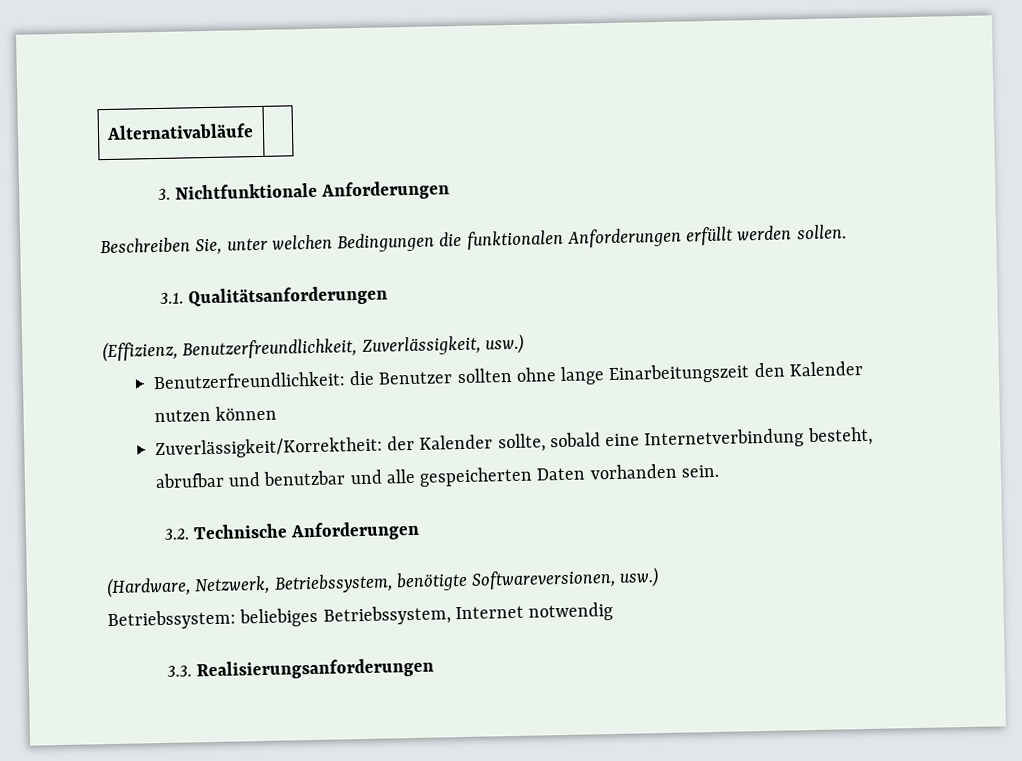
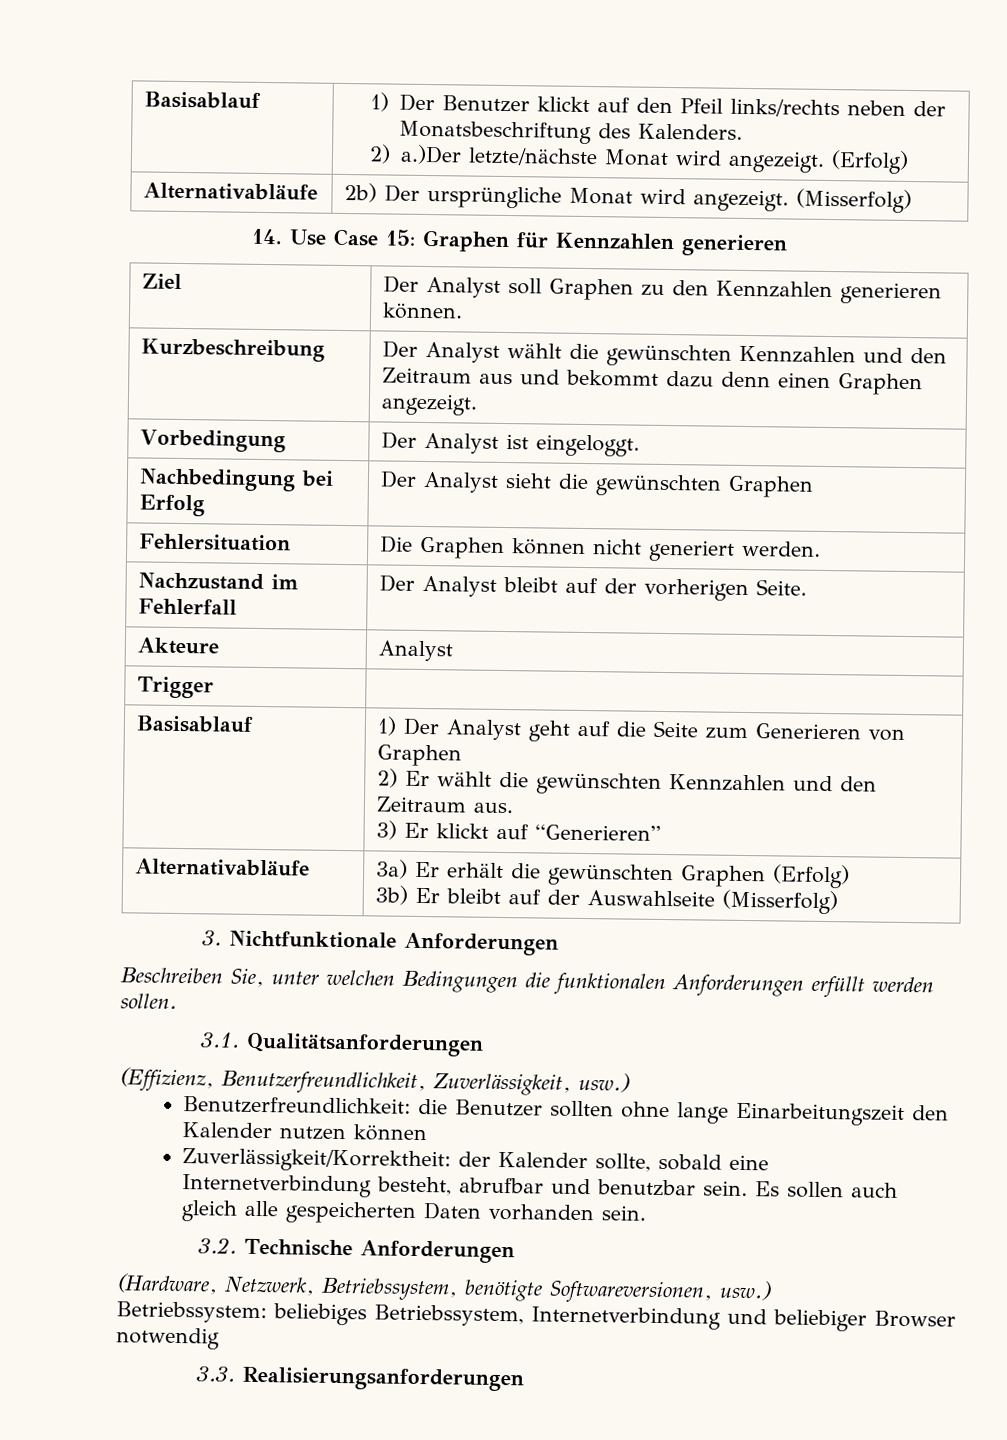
- Alternativabläufe |
+ Basisablauf | 1) Der Benutzer klickt auf den Pfeil links/rechts neben der Monatsbeschriftung des Kalenders.
+ 2) a.)Der letzte/nächste Monat wird angezeigt. (Erfolg)
+ Alternativabläufe | 2b) Der ursprüngliche Monat wird angezeigt. (Misserfolg)
+ 14. Use Case 15: Graphen für Kennzahlen generieren
+ Ziel | Der Analyst soll Graphen zu den Kennzahlen generieren können.
+ Kurzbeschreibung | Der Analyst wählt die gewünschten Kennzahlen und den Zeitraum aus und bekommt dazu denn einen Graphen angezeigt.
+ Vorbedingung | Der Analyst ist eingeloggt.
+ Nachbedingung bei Erfolg | Der Analyst sieht die gewünschten Graphen
+ Fehlersituation | Die Graphen können nicht generiert werden.
+ Nachzustand im Fehlerfall | Der Analyst bleibt auf der vorherigen Seite.
+ Akteure | Analyst
+ Trigger |
+ Basisablauf | 1) Der Analyst geht auf die Seite zum Generieren von Graphen
+ 2) Er wählt die gewünschten Kennzahlen und den Zeitraum aus.
+ 3) Er klickt auf “Generieren”
+ Alternativabläufe | 3a) Er erhält die gewünschten Graphen (Erfolg)
+ 3b) Er bleibt auf der Auswahlseite (Misserfolg)
- Zuverlässigkeit/Korrektheit: der Kalender sollte, sobald eine Internetverbindung besteht, abrufbar und benutzbar und alle gespeicherten Daten vorhanden sein.
+ Zuverlässigkeit/Korrektheit: der Kalender sollte, sobald eine Internetverbindung besteht, abrufbar und benutzbar sein. Es sollen auch gleich alle gespeicherten Daten vorhanden sein.
- Betriebssystem: beliebiges Betriebssystem, Internet notwendig
+ Betriebssystem: beliebiges Betriebssystem, Internetverbindung und beliebiger Browser notwendig

